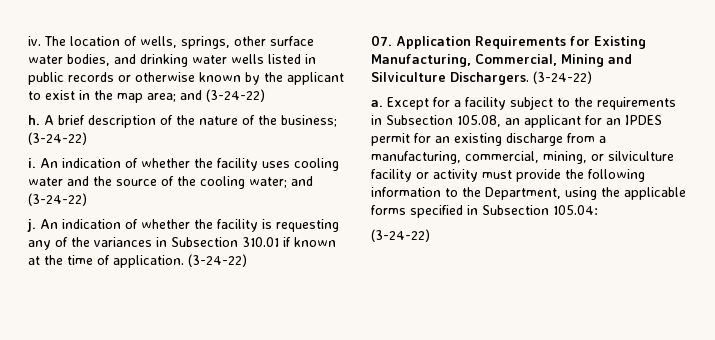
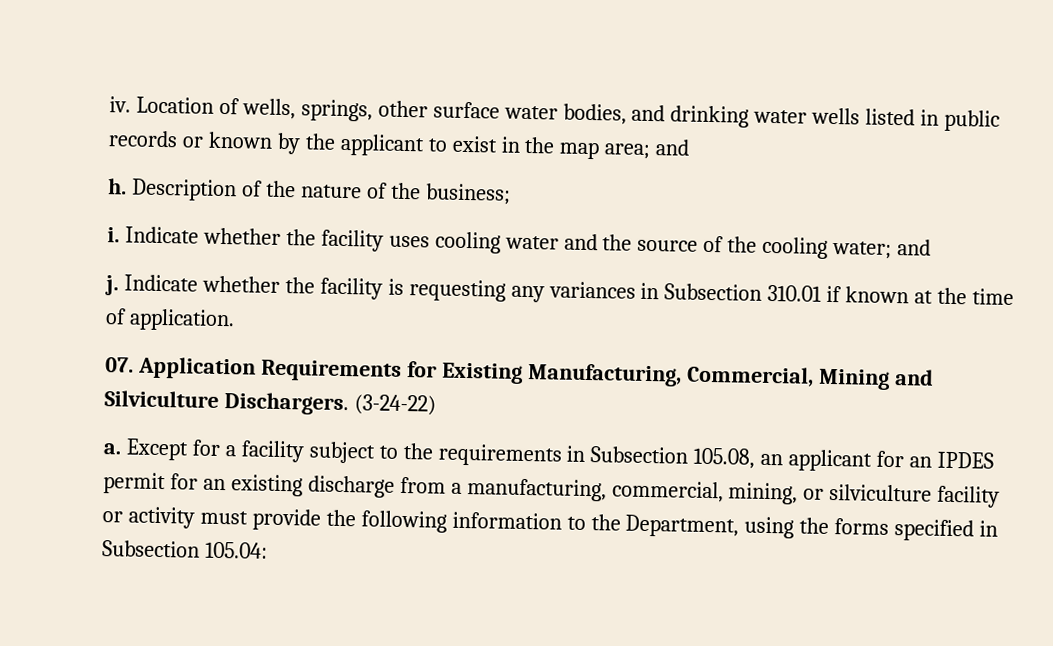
- The location of wells, springs, other surface water bodies, and drinking water wells listed in public records or otherwise known by the applicant to exist in the map area; and (3-24-22)
+ Location of wells, springs, other surface water bodies, and drinking water wells listed in public records or known by the applicant to exist in the map area; and
- A brief description of the nature of the business; (3-24-22)
+ Description of the nature of the business;
- An indication of whether the facility uses cooling water and the source of the cooling water; and (3-24-22)
+ Indicate whether the facility uses cooling water and the source of the cooling water; and
- An indication of whether the facility is requesting any of the variances in Subsection 310.01 if known at the time of application. (3-24-22)
+ Indicate whether the facility is requesting any variances in Subsection 310.01 if known at the time of application.
- Except for a facility subject to the requirements in Subsection 105.08, an applicant for an IPDES permit for an existing discharge from a manufacturing, commercial, mining, or silviculture facility or activity must provide the following information to the Department, using the applicable forms specified in Subsection 105.04:
- (3-24-22)
+ Except for a facility subject to the requirements in Subsection 105.08, an applicant for an IPDES permit for an existing discharge from a manufacturing, commercial, mining, or silviculture facility or activity must provide the following information to the Department, using the forms specified in Subsection 105.04:

